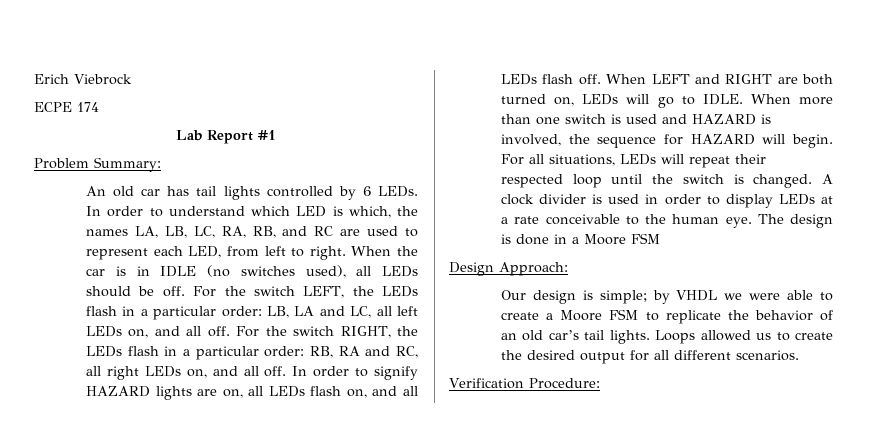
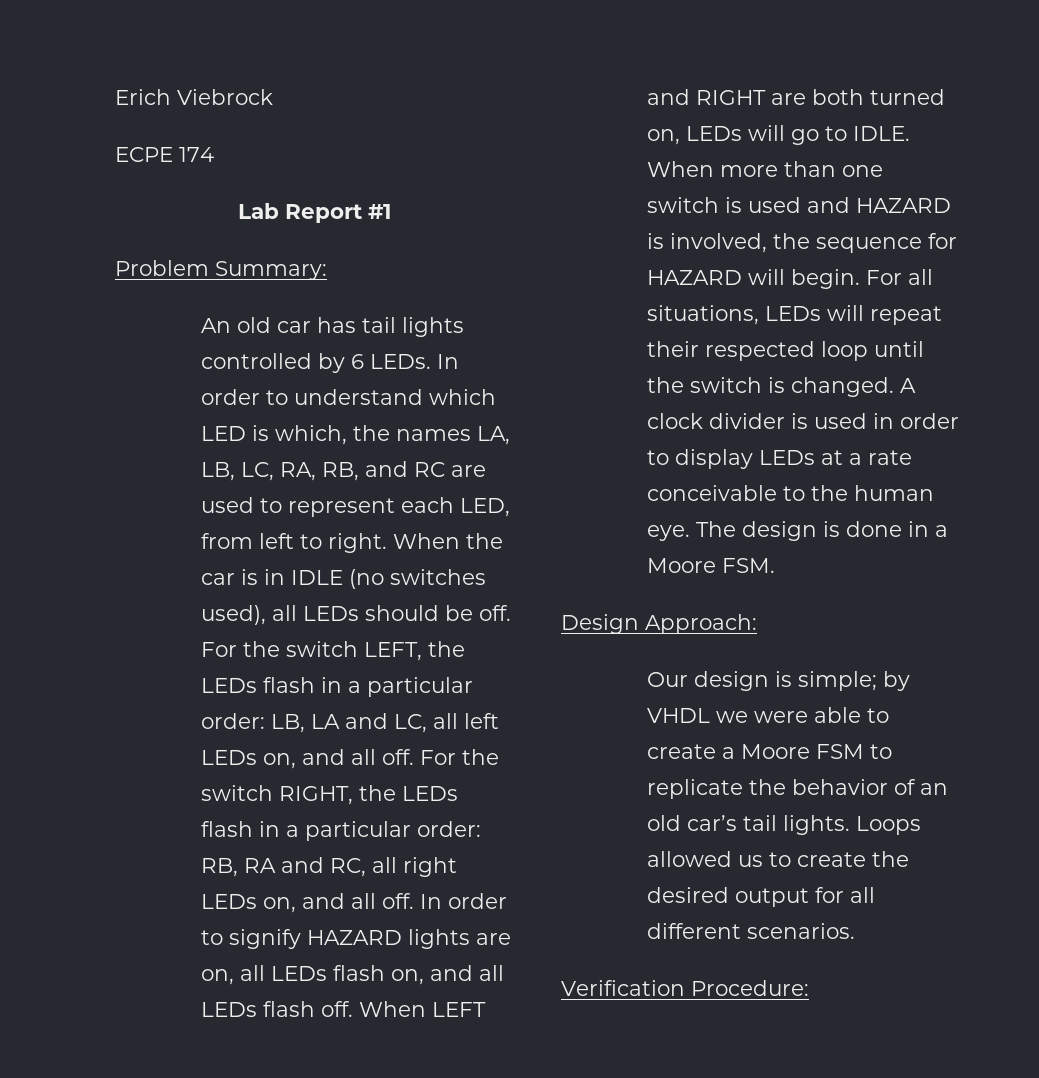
- The design is done in a Moore FSM
+ The design is done in a Moore FSM.

